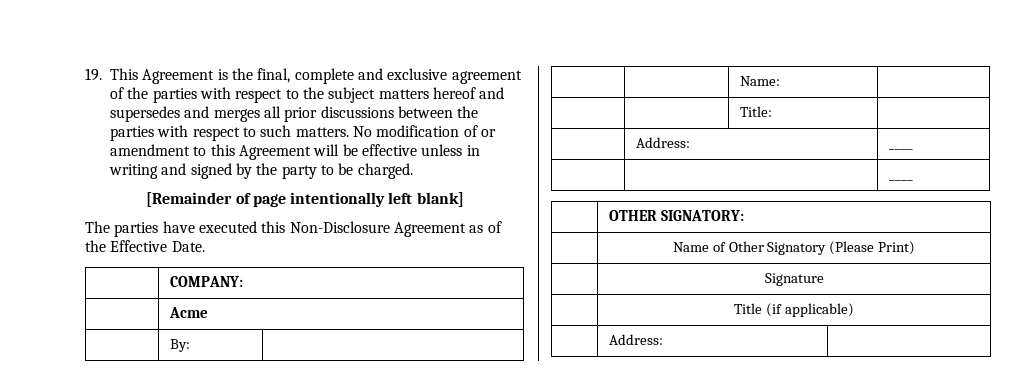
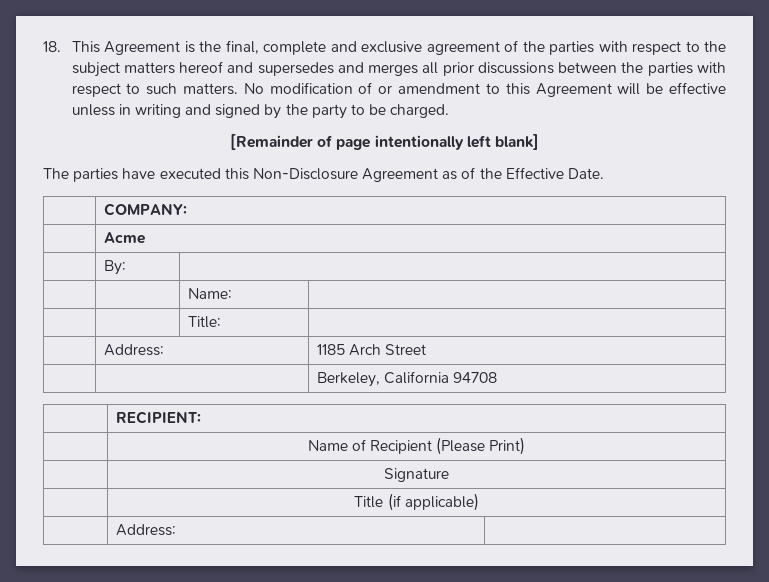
- 19. This Agreement is the final, complete and exclusive agreement of the parties with respect to the subject matters hereof and supersedes and merges all prior discussions between the parties with respect to such matters.
+ 18. This Agreement is the final, complete and exclusive agreement of the parties with respect to the subject matters hereof and supersedes and merges all prior discussions between the parties with respect to such matters.
- | Address: | ____
- | | ____
- | OTHER SIGNATORY:
+ | Address: | 1185 Arch Street
+ | | Berkeley, California 94708
+ | RECIPIENT:
- | Name of Other Signatory (Please Print)
+ | Name of Recipient (Please Print)

